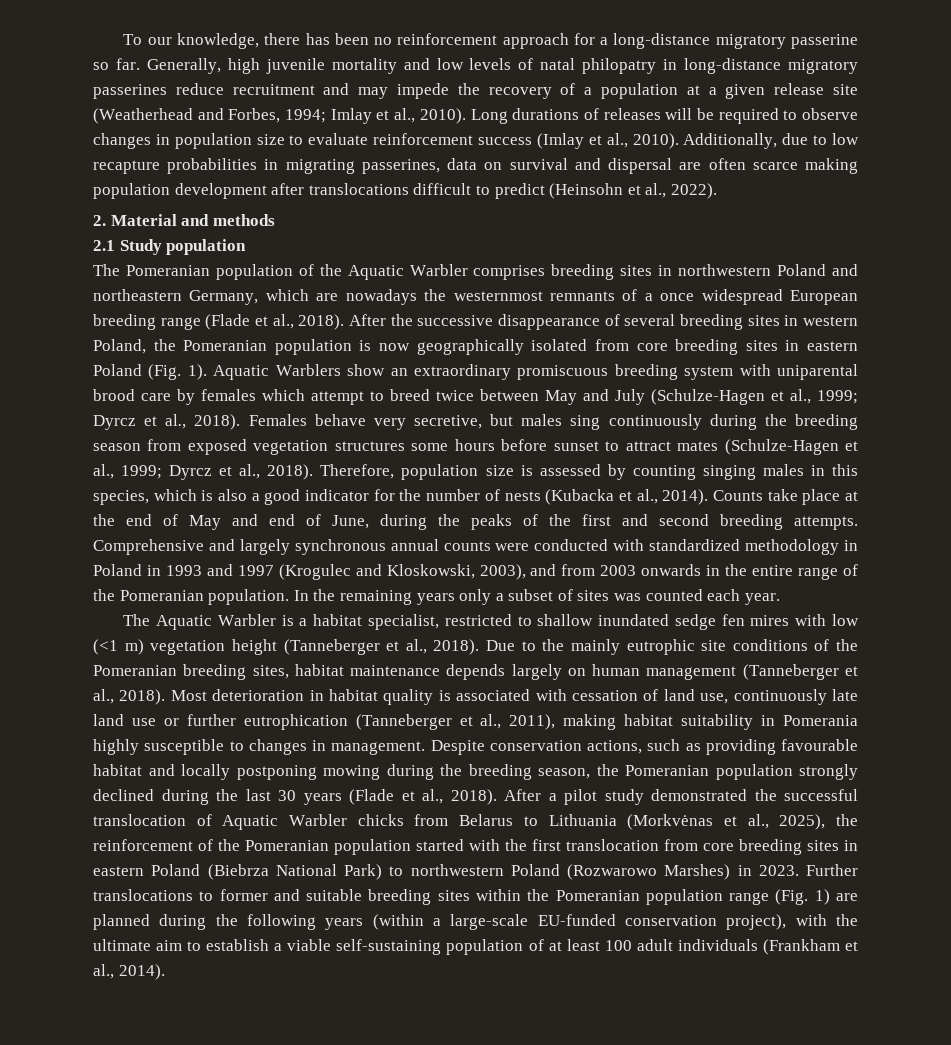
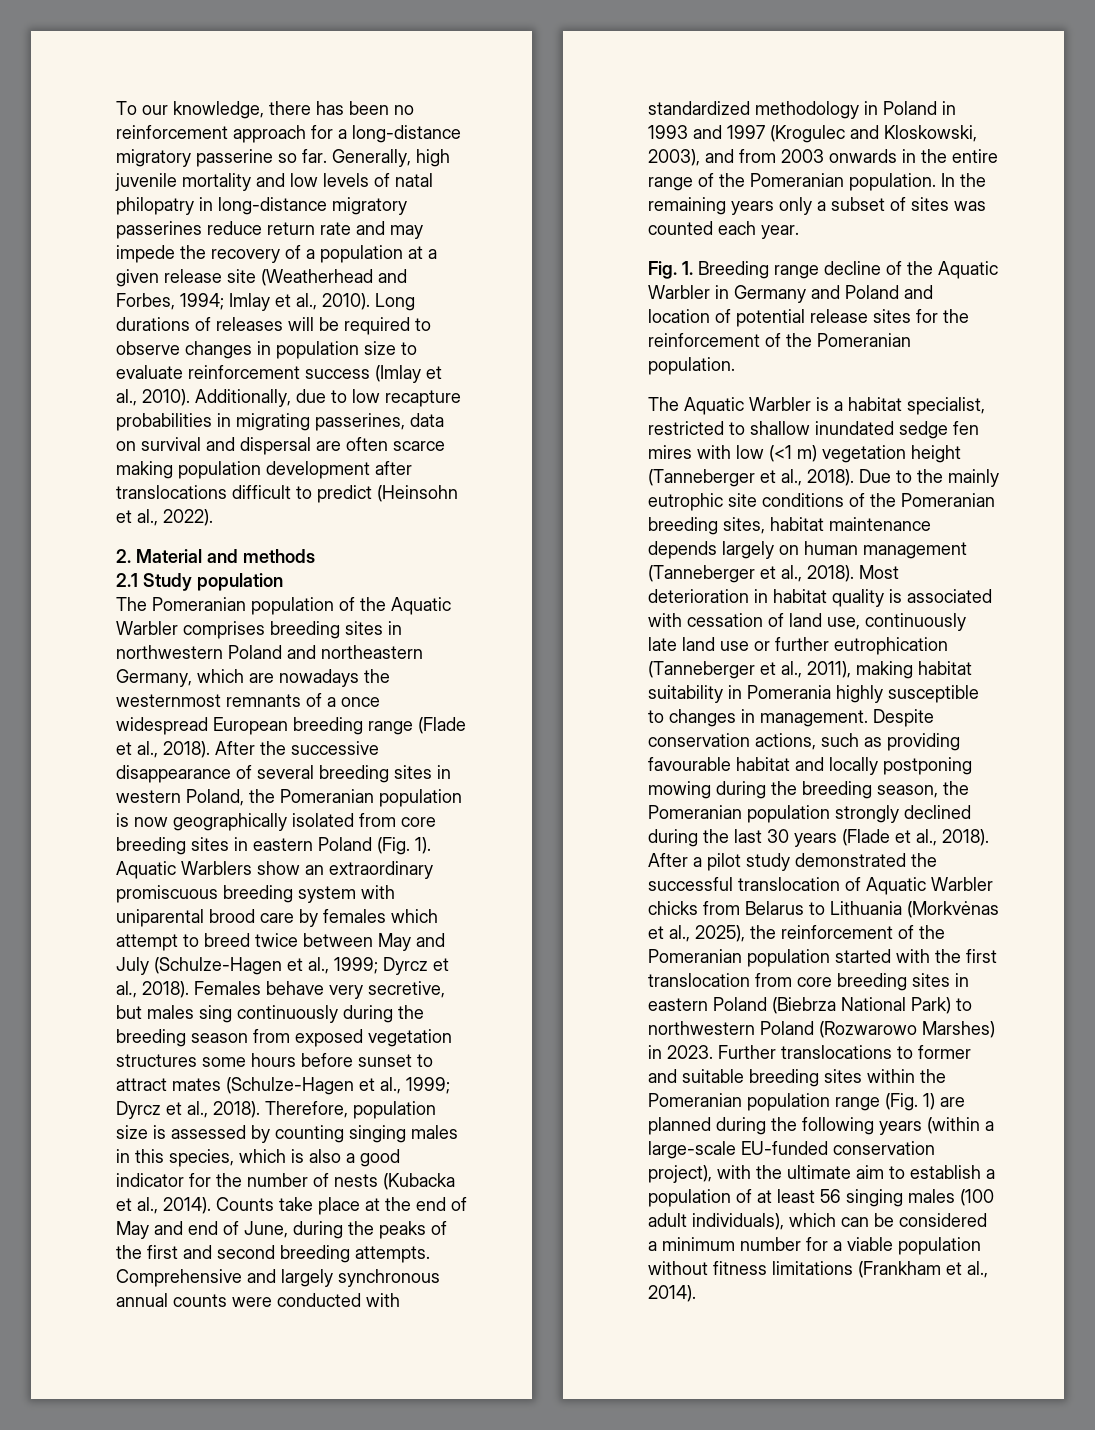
- Generally, high juvenile mortality and low levels of natal philopatry in long-distance migratory passerines reduce recruitment and may impede the recovery of a population at a given release site (Weatherhead and Forbes, 1994; Imlay et al., 2010).
+ Generally, high juvenile mortality and low levels of natal philopatry in long-distance migratory passerines reduce return rate and may impede the recovery of a population at a given release site (Weatherhead and Forbes, 1994; Imlay et al., 2010).
+ Fig. 1. Breeding range decline of the Aquatic Warbler in Germany and Poland and location of potential release sites for the reinforcement of the Pomeranian population.
- Further translocations to former and suitable breeding sites within the Pomeranian population range (Fig. 1) are planned during the following years (within a large-scale EU-funded conservation project), with the ultimate aim to establish a viable self-sustaining population of at least 100 adult individuals (Frankham et al., 2014).
+ Further translocations to former and suitable breeding sites within the Pomeranian population range (Fig. 1) are planned during the following years (within a large-scale EU-funded conservation project), with the ultimate aim to establish a population of at least 56 singing males (100 adult individuals), which can be considered a minimum number for a viable population without fitness limitations (Frankham et al., 2014).

